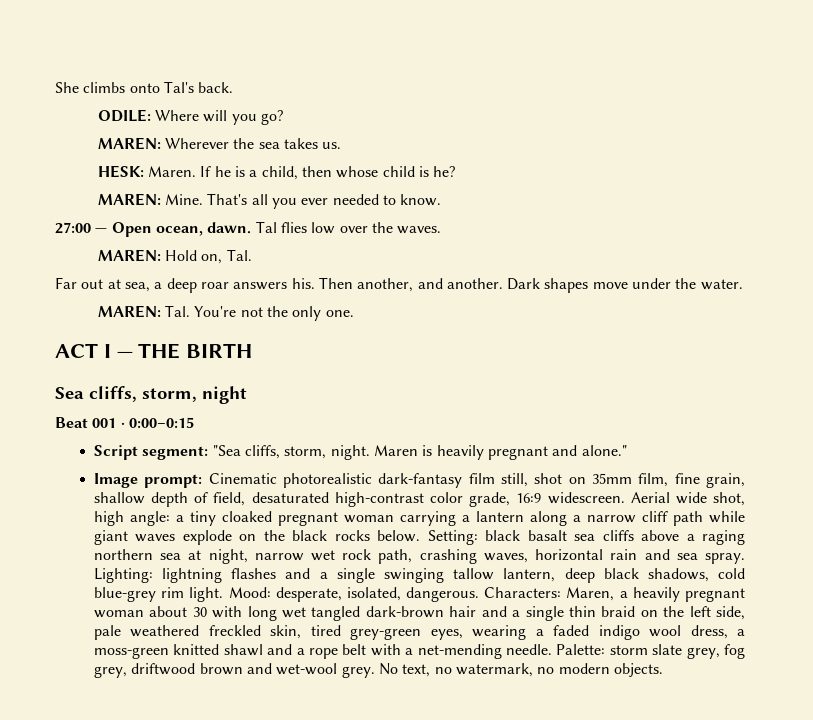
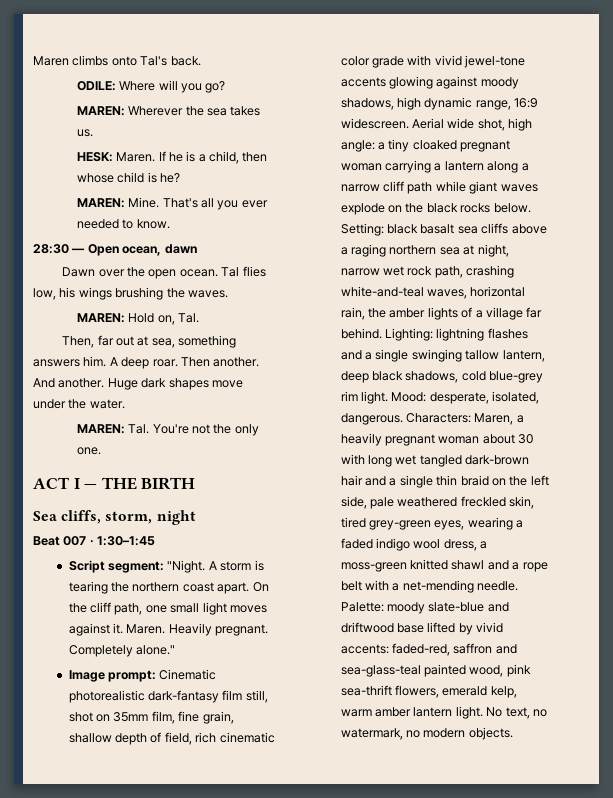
- She climbs onto Tal's back.
+ Maren climbs onto Tal's back.
- 27:00 — Open ocean, dawn. Tal flies low over the waves.
+ 28:30 — Open ocean, dawn
+ Dawn over the open ocean. Tal flies low, his wings brushing the waves.
- Far out at sea, a deep roar answers his. Then another, and another. Dark shapes move under the water.
+ Then, far out at sea, something answers him. A deep roar. Then another. And another. Huge dark shapes move under the water.
- Beat 001 · 0:00–0:15
+ Beat 007 · 1:30–1:45
- Script segment: "Sea cliffs, storm, night. Maren is heavily pregnant and alone."
+ Script segment: "Night. A storm is tearing the northern coast apart. On the cliff path, one small light moves against it. Maren. Heavily pregnant. Completely alone."
- Image prompt: Cinematic photorealistic dark-fantasy film still, shot on 35mm film, fine grain, shallow depth of field, desaturated high-contrast color grade, 16:9 widescreen.
+ Image prompt: Cinematic photorealistic dark-fantasy film still, shot on 35mm film, fine grain, shallow depth of field, rich cinematic color grade with vivid jewel-tone accents glowing against moody shadows, high dynamic range, 16:9 widescreen.
- Setting: black basalt sea cliffs above a raging northern sea at night, narrow wet rock path, crashing waves, horizontal rain and sea spray.
+ Setting: black basalt sea cliffs above a raging northern sea at night, narrow wet rock path, crashing white-and-teal waves, horizontal rain, the amber lights of a village far behind.
- Palette: storm slate grey, fog grey, driftwood brown and wet-wool grey.
+ Palette: moody slate-blue and driftwood base lifted by vivid accents: faded-red, saffron and sea-glass-teal painted wood, pink sea-thrift flowers, emerald kelp, warm amber lantern light.

